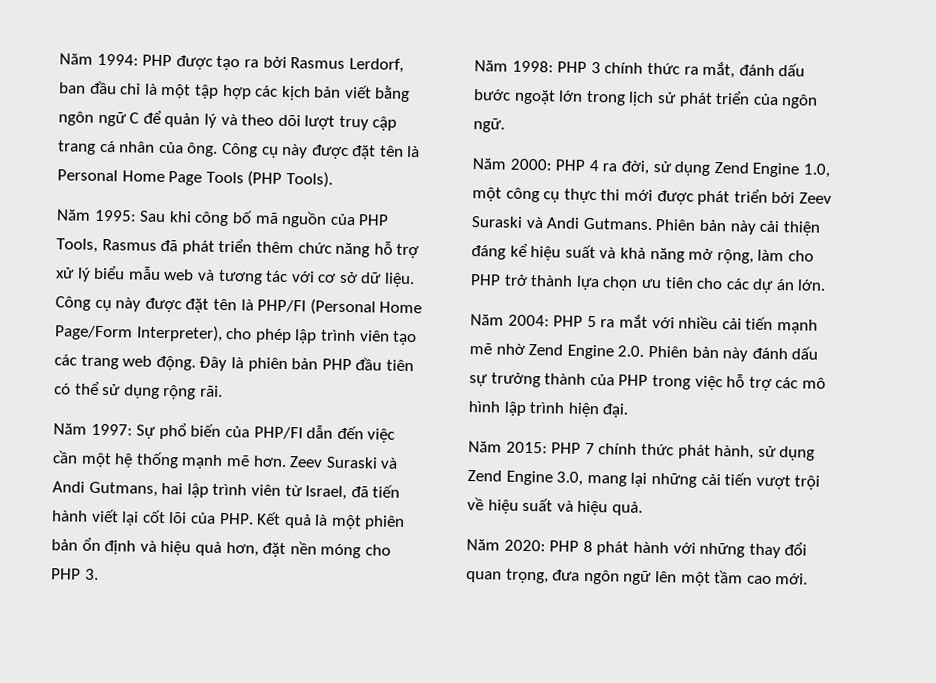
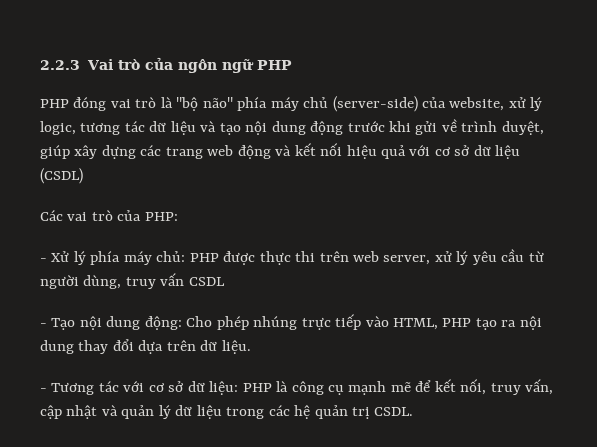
- Năm 1994: PHP được tạo ra bởi Rasmus Lerdorf, ban đầu chỉ là một tập hợp các kịch bản viết bằng ngôn ngữ C để quản lý và theo dõi lượt truy cập trang cá nhân của ông. Công cụ này được đặt tên là Personal Home Page Tools (PHP Tools).
- Năm 1995: Sau khi công bố mã nguồn của PHP Tools, Rasmus đã phát triển thêm chức năng hỗ trợ xử lý biểu mẫu web và tương tác với cơ sở dữ liệu. Công cụ này được đặt tên là PHP/FI (Personal Home Page/Form Interpreter), cho phép lập trình viên tạo các trang web động. Đây là phiên bản PHP đầu tiên có thể sử dụng rộng rãi.
- Năm 1997: Sự phổ biến của PHP/FI dẫn đến việc cần một hệ thống mạnh mẽ hơn. Zeev Suraski và Andi Gutmans, hai lập trình viên từ Israel, đã tiến hành viết lại cốt lõi của PHP. Kết quả là một phiên bản ổn định và hiệu quả hơn, đặt nền móng cho PHP 3.
- Năm 1998: PHP 3 chính thức ra mắt, đánh dấu bước ngoặt lớn trong lịch sử phát triển của ngôn ngữ.
- Năm 2000: PHP 4 ra đời, sử dụng Zend Engine 1.0, một công cụ thực thi mới được phát triển bởi Zeev Suraski và Andi Gutmans. Phiên bản này cải thiện đáng kể hiệu suất và khả năng mở rộng, làm cho PHP trở thành lựa chọn ưu tiên cho các dự án lớn.
- Năm 2004: PHP 5 ra mắt với nhiều cải tiến mạnh mẽ nhờ Zend Engine 2.0. Phiên bản này đánh dấu sự trưởng thành của PHP trong việc hỗ trợ các mô hình lập trình hiện đại.
- Năm 2015: PHP 7 chính thức phát hành, sử dụng Zend Engine 3.0, mang lại những cải tiến vượt trội về hiệu suất và hiệu quả.
- Năm 2020: PHP 8 phát hành với những thay đổi quan trọng, đưa ngôn ngữ lên một tầm cao mới.
+ 2.2.3 Vai trò của ngôn ngữ PHP
+ PHP đóng vai trò là "bộ não" phía máy chủ (server-side) của website, xử lý logic, tương tác dữ liệu và tạo nội dung động trước khi gửi về trình duyệt, giúp xây dựng các trang web động và kết nối hiệu quả với cơ sở dữ liệu (CSDL)
+ Các vai trò của PHP:
+ - Xử lý phía máy chủ: PHP được thực thi trên web server, xử lý yêu cầu từ người dùng, truy vấn CSDL
+ - Tạo nội dung động: Cho phép nhúng trực tiếp vào HTML, PHP tạo ra nội dung thay đổi dựa trên dữ liệu.
+ - Tương tác với cơ sở dữ liệu: PHP là công cụ mạnh mẽ để kết nối, truy vấn, cập nhật và quản lý dữ liệu trong các hệ quản trị CSDL.

